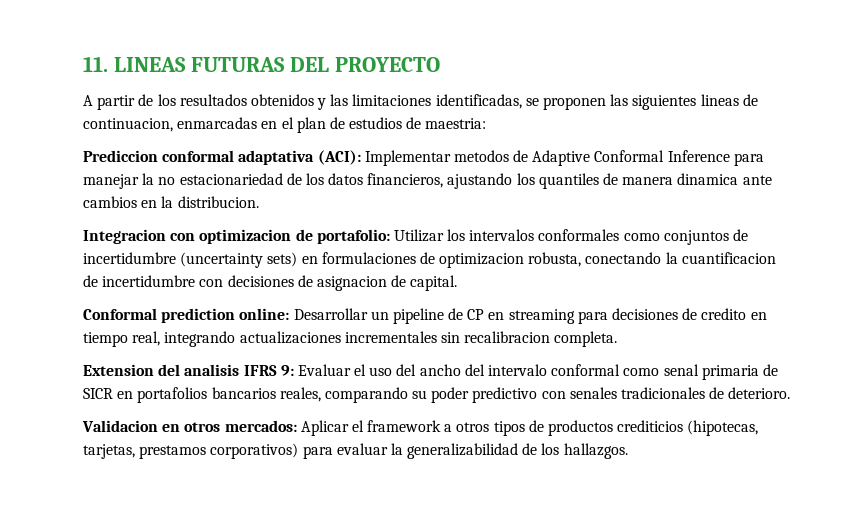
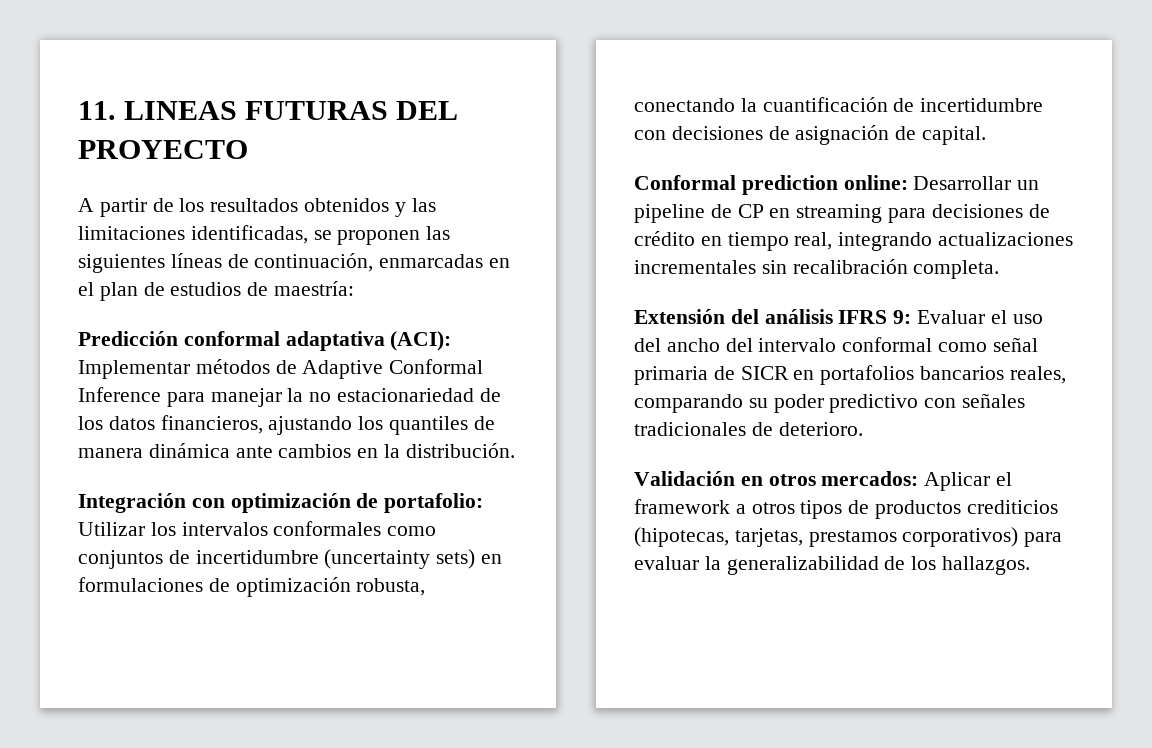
- A partir de los resultados obtenidos y las limitaciones identificadas, se proponen las siguientes lineas de continuacion, enmarcadas en el plan de estudios de maestria:
- Prediccion conformal adaptativa (ACI):
+ A partir de los resultados obtenidos y las limitaciones identificadas, se proponen las siguientes líneas de continuación, enmarcadas en el plan de estudios de maestría:
+ Predicción conformal adaptativa (ACI):
- Implementar metodos de Adaptive Conformal Inference para manejar la no estacionariedad de los datos financieros, ajustando los quantiles de manera dinamica ante cambios en la distribucion.
- Integracion con optimizacion de portafolio:
+ Implementar métodos de Adaptive Conformal Inference para manejar la no estacionariedad de los datos financieros, ajustando los quantiles de manera dinámica ante cambios en la distribución.
+ Integración con optimización de portafolio:
- Utilizar los intervalos conformales como conjuntos de incertidumbre (uncertainty sets) en formulaciones de optimizacion robusta, conectando la cuantificacion de incertidumbre con decisiones de asignacion de capital.
+ Utilizar los intervalos conformales como conjuntos de incertidumbre (uncertainty sets) en formulaciones de optimización robusta, conectando la cuantificación de incertidumbre con decisiones de asignación de capital.
- Conformal prediction online: Desarrollar un pipeline de CP en streaming para decisiones de credito en tiempo real, integrando actualizaciones incrementales sin recalibracion completa.
+ Conformal prediction online: Desarrollar un pipeline de CP en streaming para decisiones de crédito en tiempo real, integrando actualizaciones incrementales sin recalibración completa.
- Extension del analisis IFRS 9: Evaluar el uso del ancho del intervalo conformal como senal primaria de SICR en portafolios bancarios reales, comparando su poder predictivo con senales tradicionales de deterioro.
+ Extensión del análisis IFRS 9: Evaluar el uso del ancho del intervalo conformal como señal primaria de SICR en portafolios bancarios reales, comparando su poder predictivo con señales tradicionales de deterioro.
- Validacion en otros mercados: Aplicar el framework a otros tipos de productos crediticios (hipotecas, tarjetas, prestamos corporativos) para evaluar la generalizabilidad de los hallazgos.
+ Validación en otros mercados: Aplicar el framework a otros tipos de productos crediticios (hipotecas, tarjetas, prestamos corporativos) para evaluar la generalizabilidad de los hallazgos.

